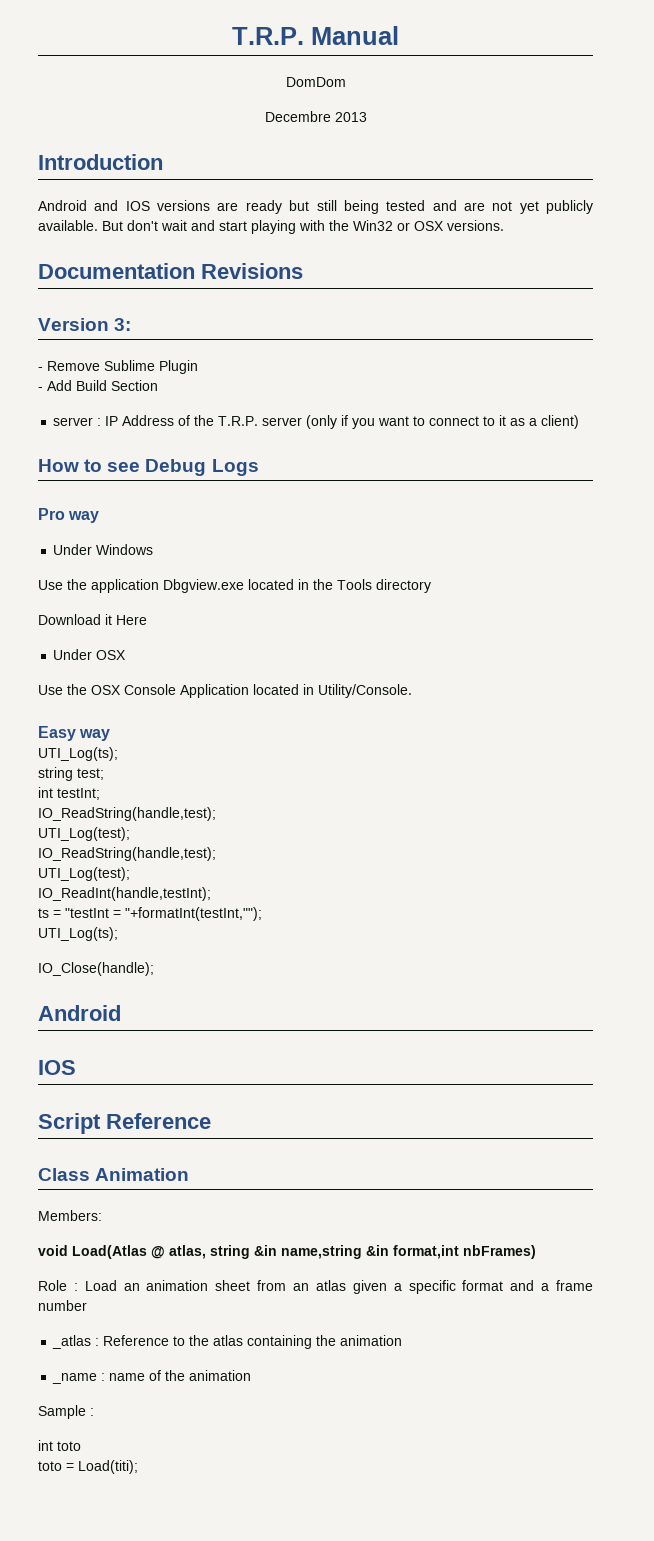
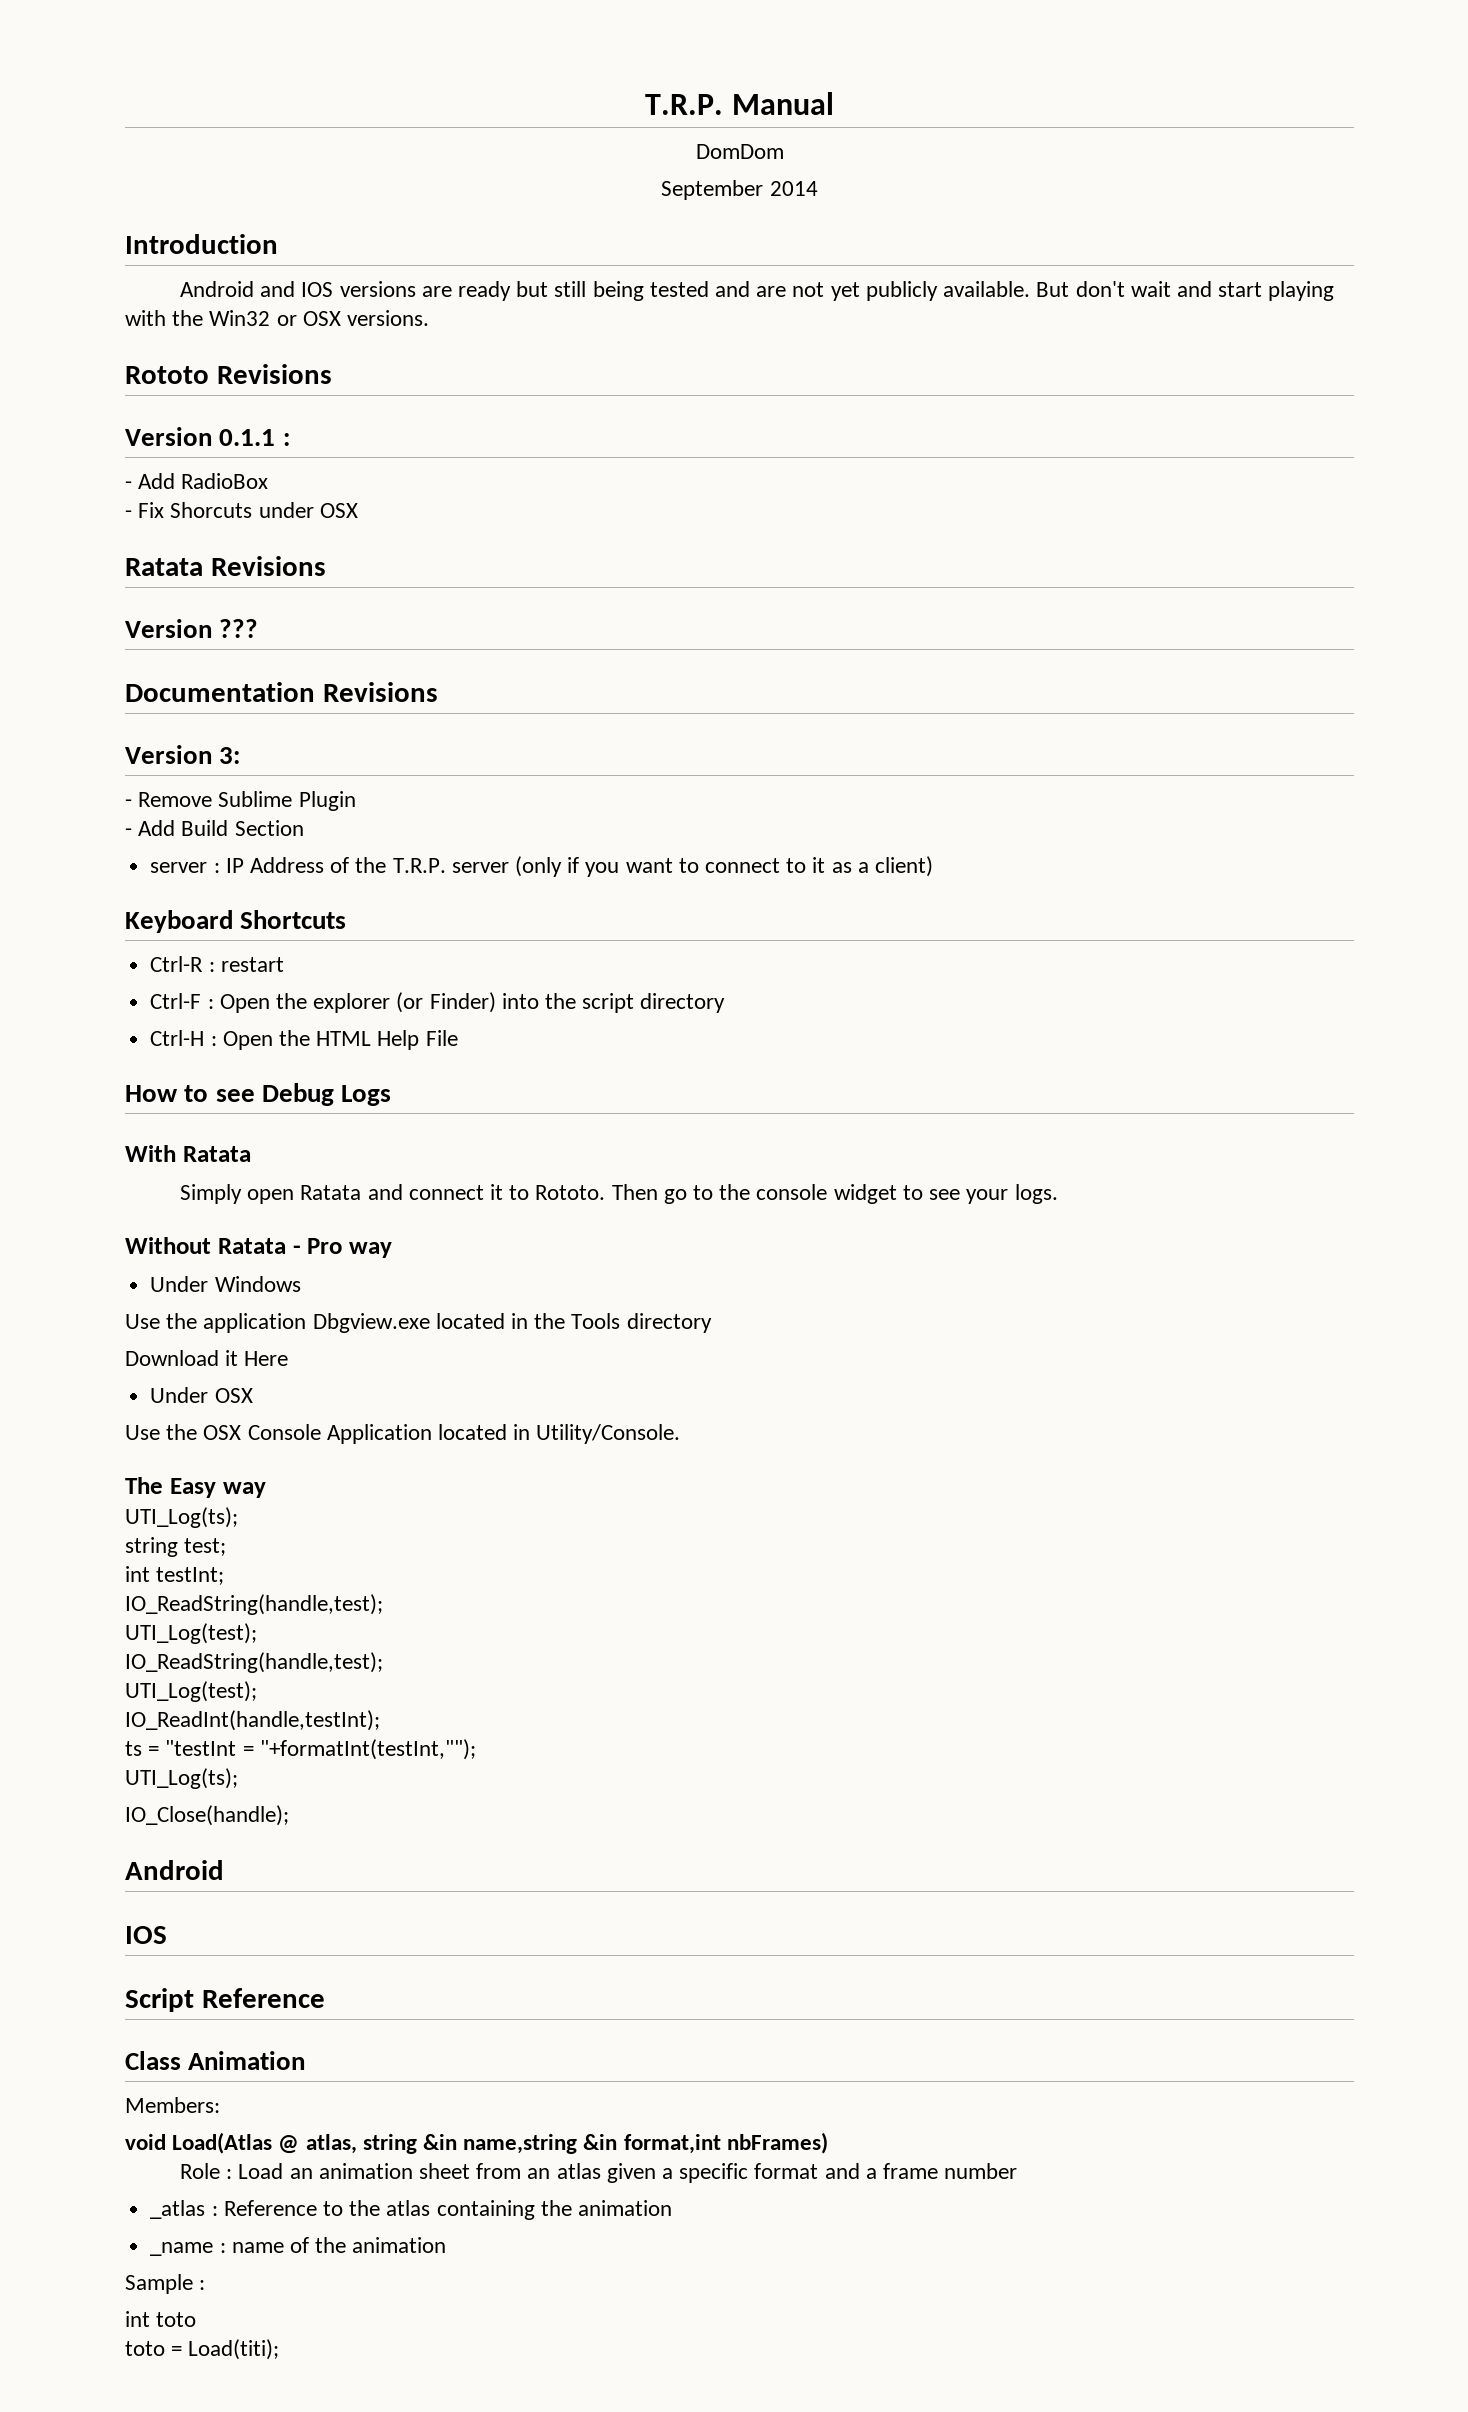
- Decembre 2013
+ September 2014
+ Rototo Revisions
+ Version 0.1.1 :
+ - Add RadioBox
+ - Fix Shorcuts under OSX
+ Ratata Revisions
+ Version ???
+ Keyboard Shortcuts
+ Ctrl-R : restart
+ Ctrl-F : Open the explorer (or Finder) into the script directory
+ Ctrl-H : Open the HTML Help File
- Pro way
+ With Ratata
+ Simply open Ratata and connect it to Rototo. Then go to the console widget to see your logs.
+ Without Ratata - Pro way
- Easy way
+ The Easy way

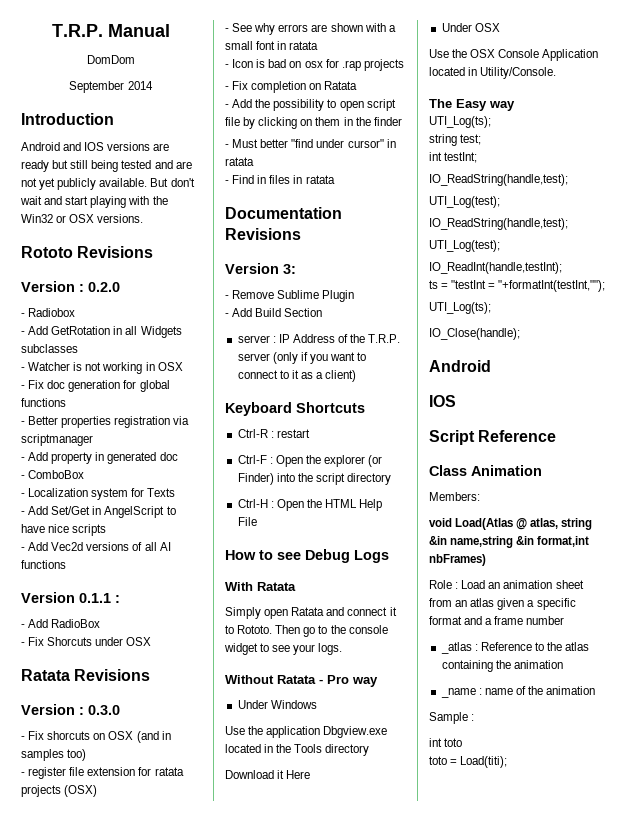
+ Version : 0.2.0
+ - Radiobox
+ - Add GetRotation in all Widgets subclasses
+ - Watcher is not working in OSX
+ - Fix doc generation for global functions
+ - Better properties registration via scriptmanager
+ - Add property in generated doc
+ - ComboBox
+ - Localization system for Texts
+ - Add Set/Get in AngelScript to have nice scripts
+ - Add Vec2d versions of all AI functions
- Version ???
+ Version : 0.3.0
+ - Fix shorcuts on OSX (and in samples too)
+ - register file extension for ratata projects (OSX)
+ - See why errors are shown with a small font in ratata
+ - Icon is bad on osx for .rap projects
+ - Fix completion on Ratata
+ - Add the possibility to open script file by clicking on them in the finder
+ - Must better "find under cursor" in ratata
+ - Find in files in ratata

